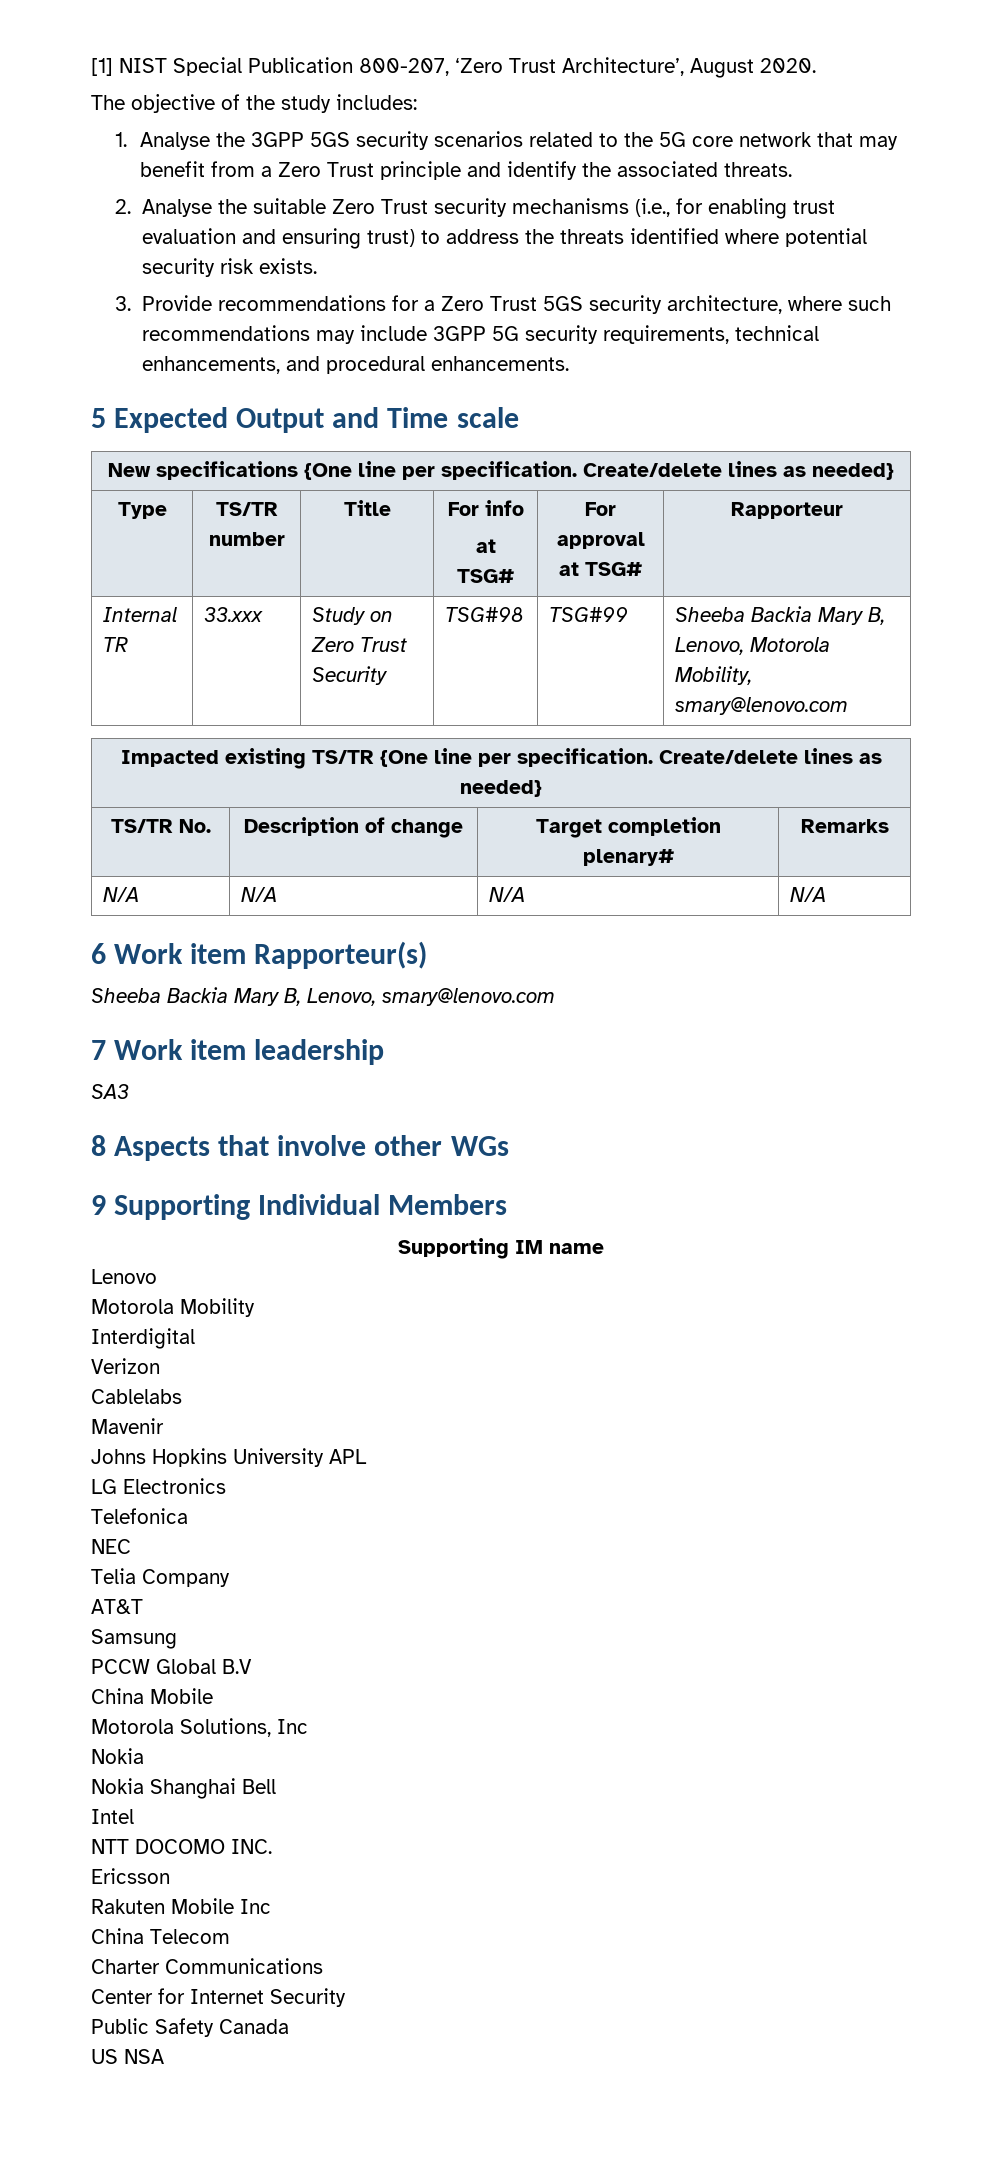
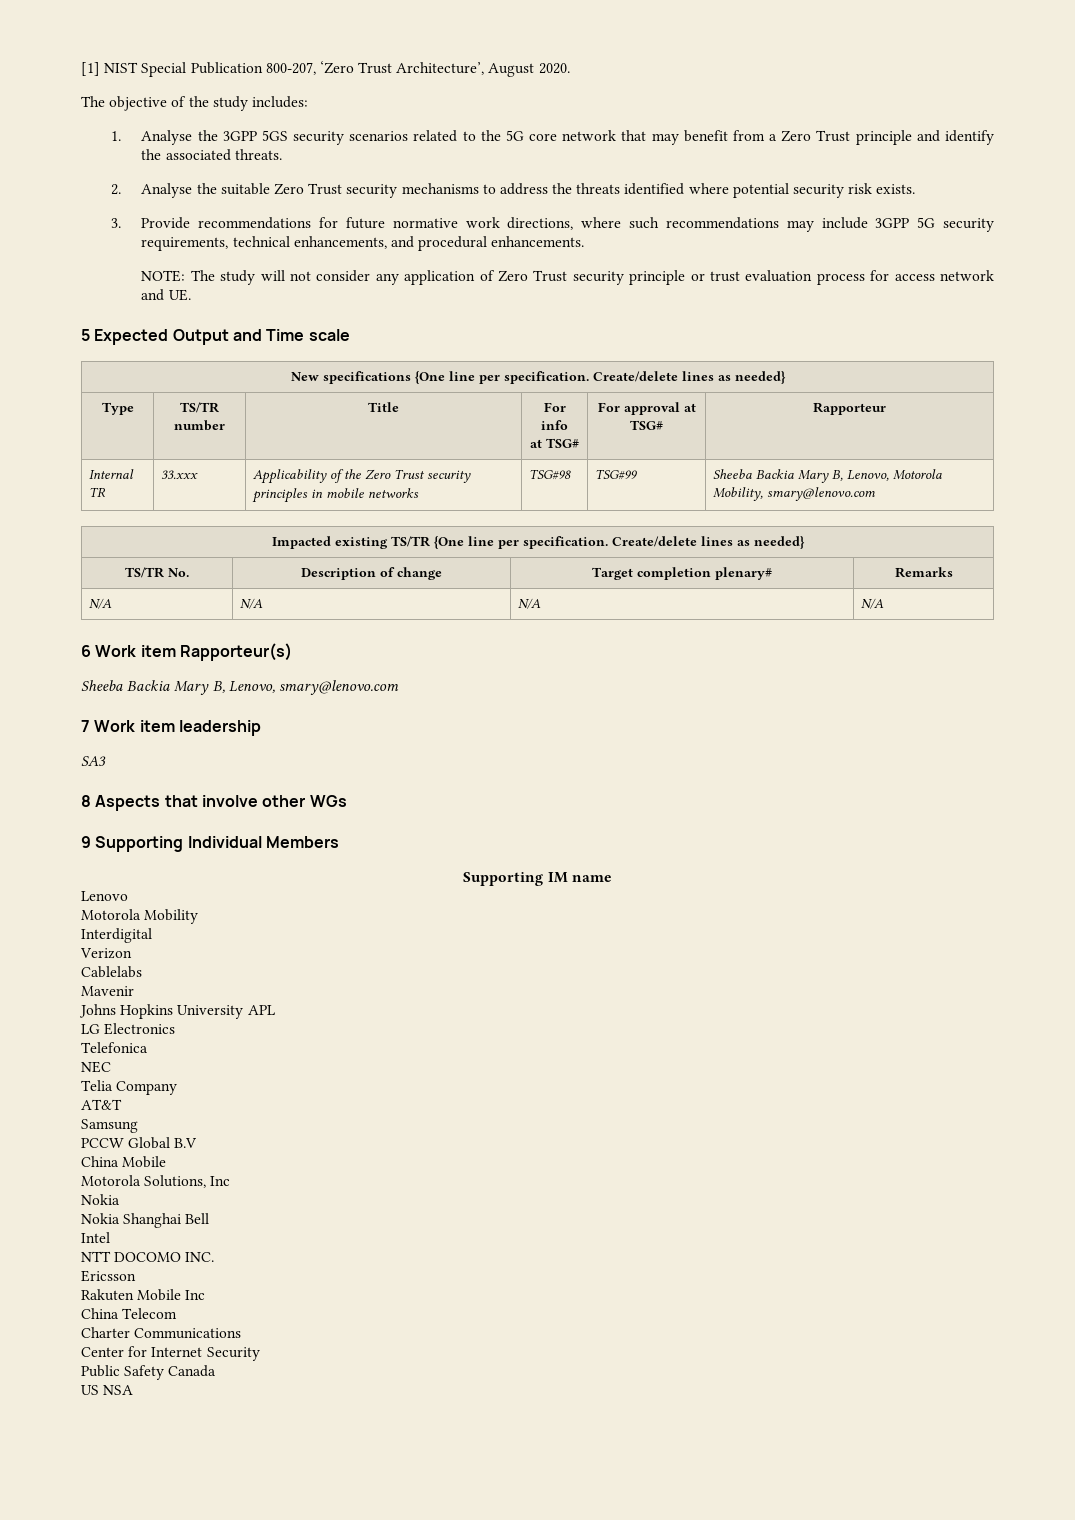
- 2. Analyse the suitable Zero Trust security mechanisms (i.e., for enabling trust evaluation and ensuring trust) to address the threats identified where potential security risk exists.
+ 2. Analyse the suitable Zero Trust security mechanisms to address the threats identified where potential security risk exists.
- 3. Provide recommendations for a Zero Trust 5GS security architecture, where such recommendations may include 3GPP 5G security requirements, technical enhancements, and procedural enhancements.
+ 3. Provide recommendations for future normative work directions, where such recommendations may include 3GPP 5G security requirements, technical enhancements, and procedural enhancements.
+ NOTE: The study will not consider any application of Zero Trust security principle or trust evaluation process for access network and UE.
- Internal TR | 33.xxx | Study on Zero Trust Security | TSG#98 | TSG#99 | Sheeba Backia Mary B, Lenovo, Motorola Mobility, smary@lenovo.com
+ Internal TR | 33.xxx | Applicability of the Zero Trust security principles in mobile networks | TSG#98 | TSG#99 | Sheeba Backia Mary B, Lenovo, Motorola Mobility, smary@lenovo.com

